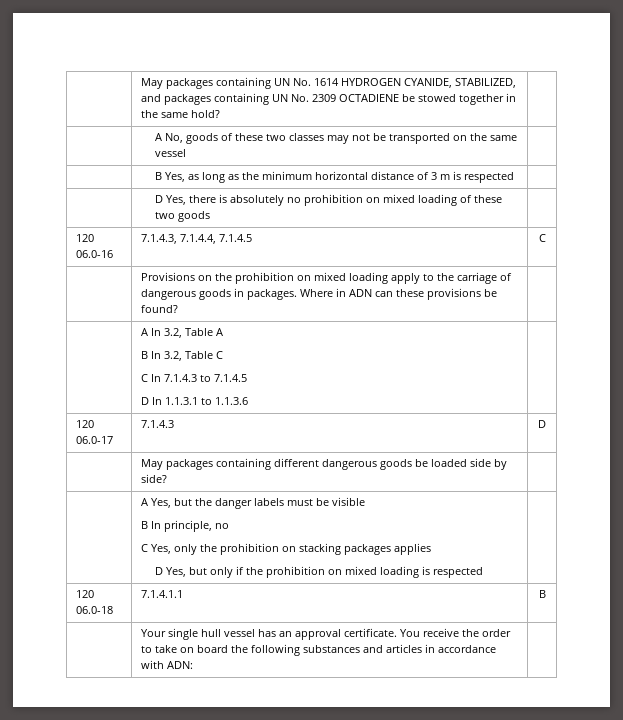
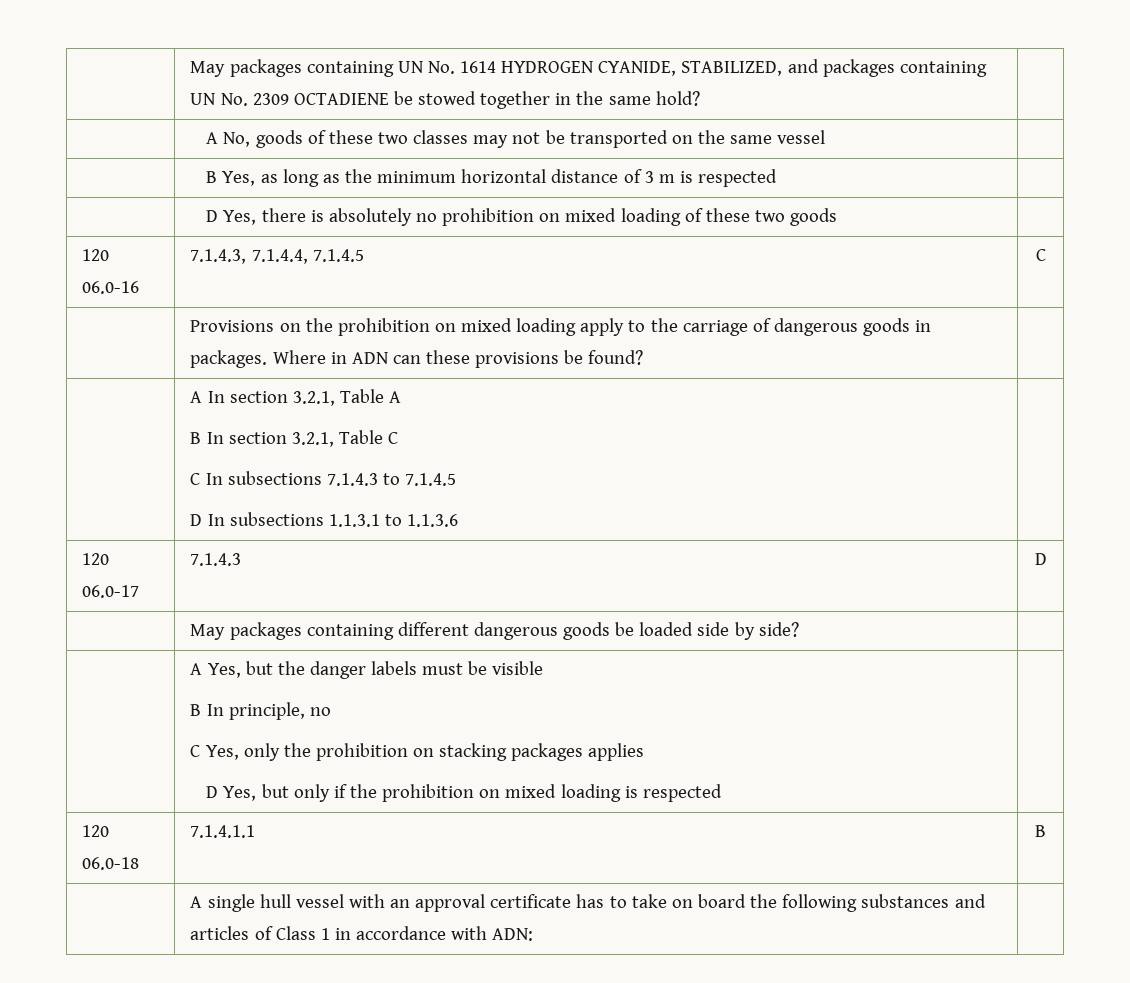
- | A In 3.2, Table A
- B In 3.2, Table C
- C In 7.1.4.3 to 7.1.4.5
- D In 1.1.3.1 to 1.1.3.6 |
+ | A In section 3.2.1, Table A
+ B In section 3.2.1, Table C
+ C In subsections 7.1.4.3 to 7.1.4.5
+ D In subsections 1.1.3.1 to 1.1.3.6 |
- | Your single hull vessel has an approval certificate. You receive the order to take on board the following substances and articles in accordance with ADN: |
+ | A single hull vessel with an approval certificate has to take on board the following substances and articles of Class 1 in accordance with ADN: |

